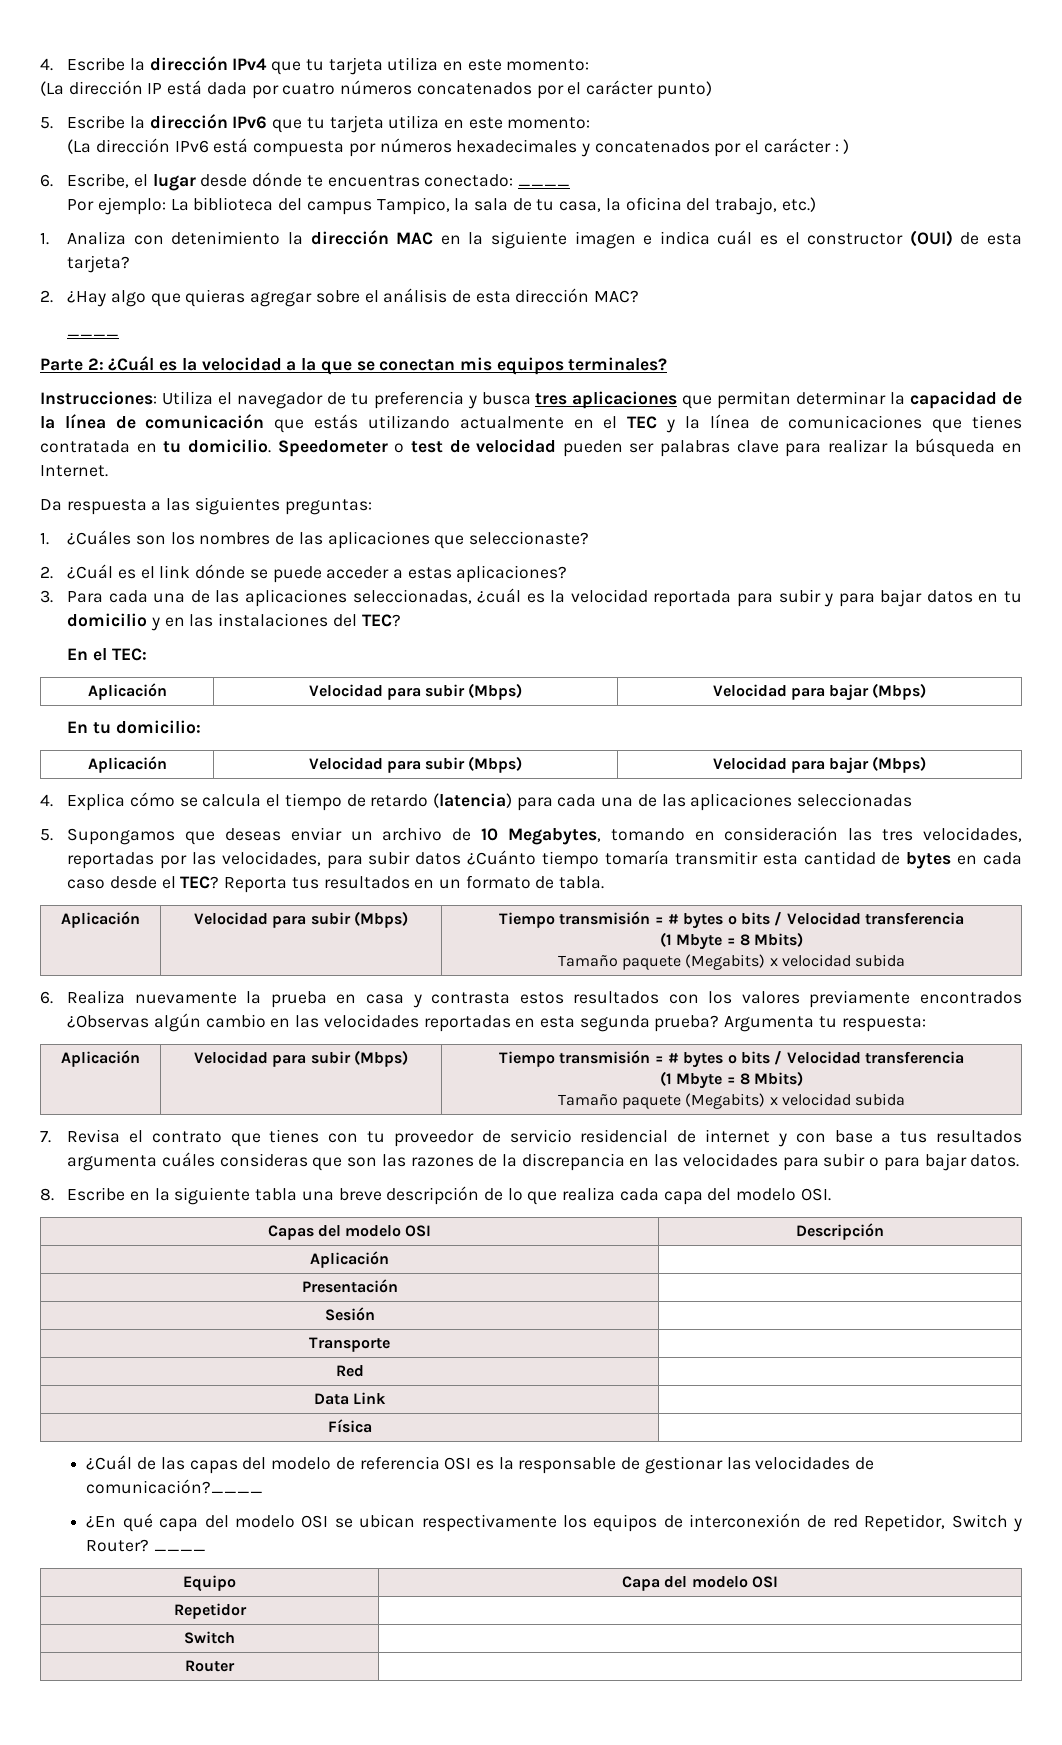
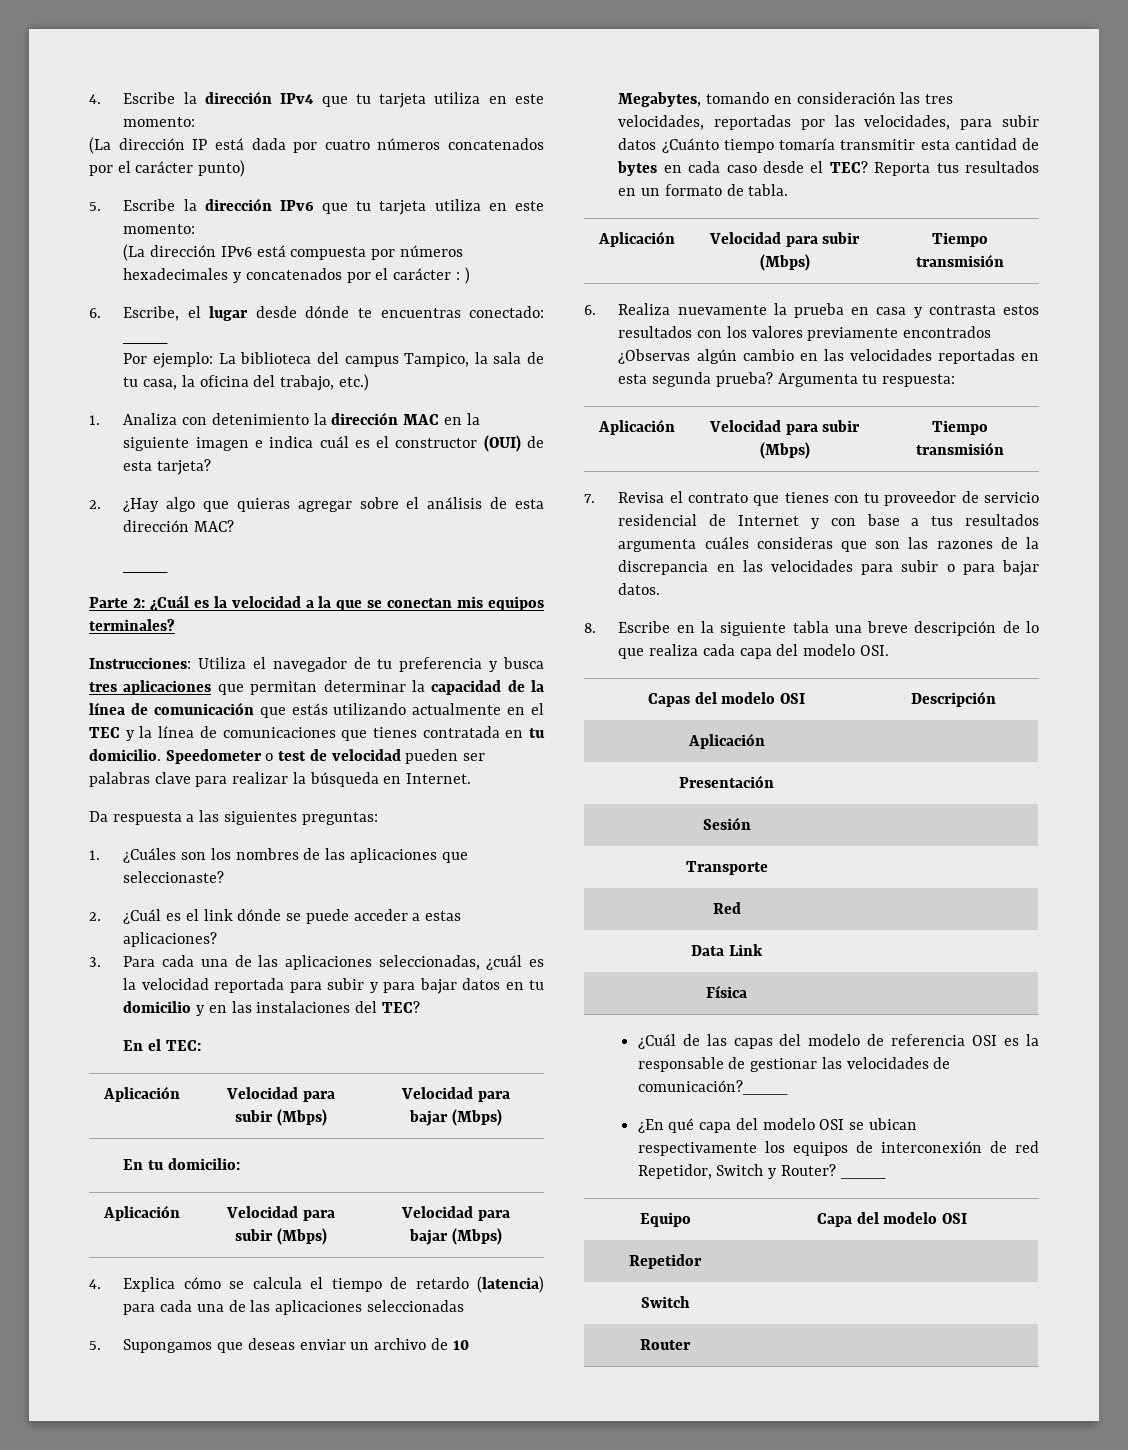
  Reporta tus resultados en un formato de tabla.
- Aplicación | Velocidad para subir (Mbps) | Tiempo transmisión = # bytes o bits / Velocidad transferencia
- (1 Mbyte = 8 Mbits)
- Tamaño paquete (Megabits) x velocidad subida
+ Aplicación | Velocidad para subir (Mbps) | Tiempo transmisión
  Argumenta tu respuesta:
- Aplicación | Velocidad para subir (Mbps) | Tiempo transmisión = # bytes o bits / Velocidad transferencia
- (1 Mbyte = 8 Mbits)
- Tamaño paquete (Megabits) x velocidad subida
+ Aplicación | Velocidad para subir (Mbps) | Tiempo transmisión
- 7. Revisa el contrato que tienes con tu proveedor de servicio residencial de internet y con base a tus resultados argumenta cuáles consideras que son las razones de la discrepancia en las velocidades para subir o para bajar datos.
+ 7. Revisa el contrato que tienes con tu proveedor de servicio residencial de Internet y con base a tus resultados argumenta cuáles consideras que son las razones de la discrepancia en las velocidades para subir o para bajar datos.

